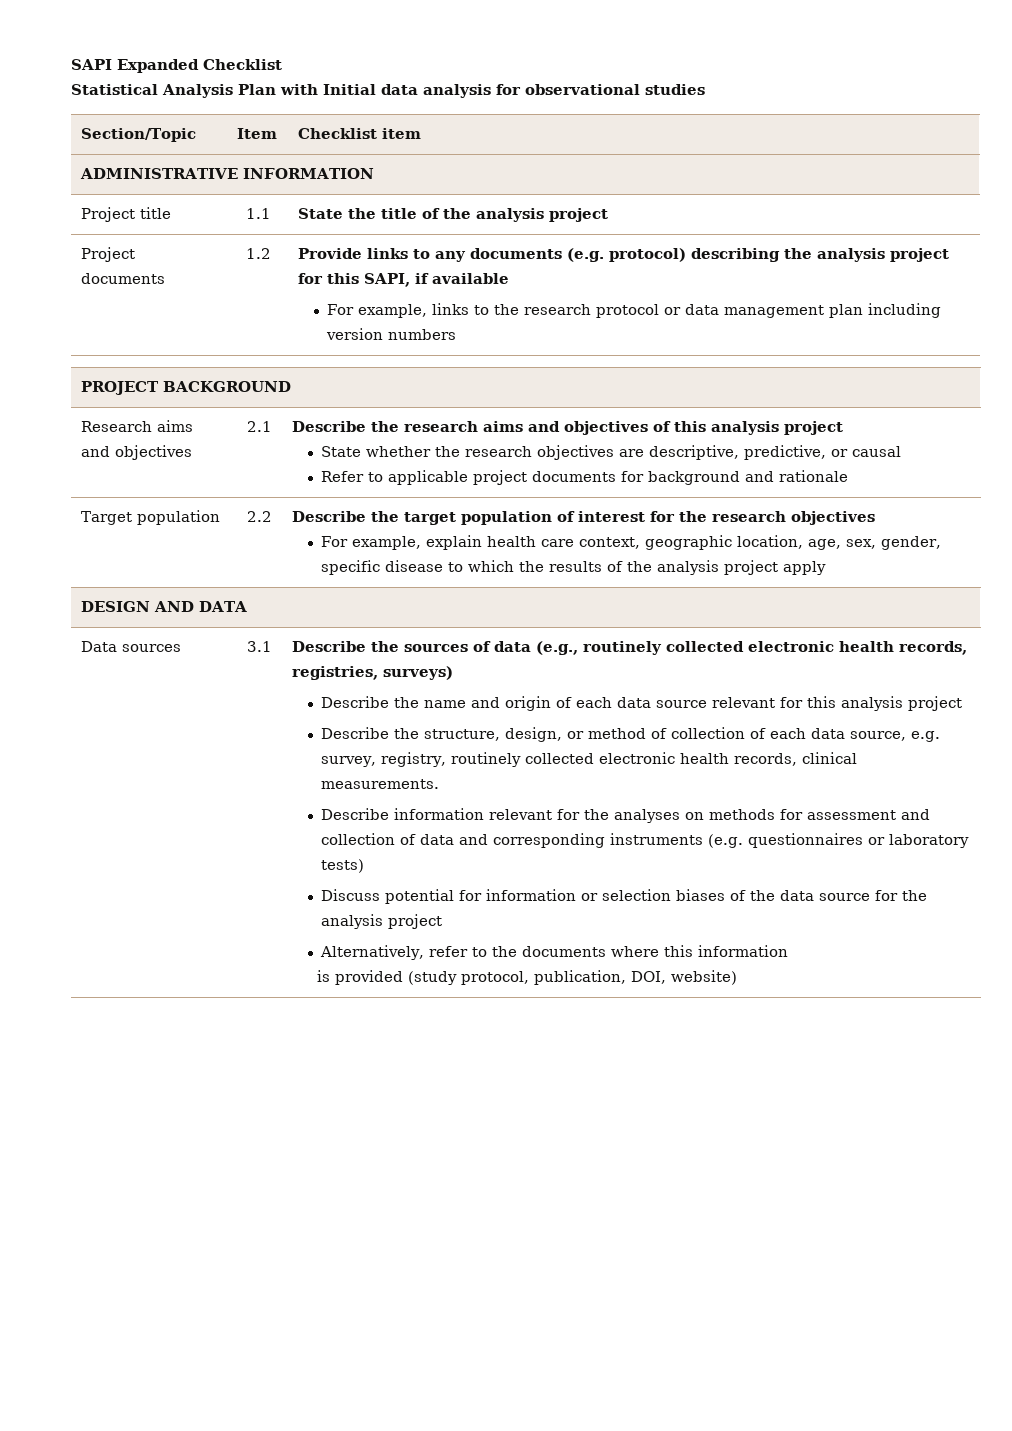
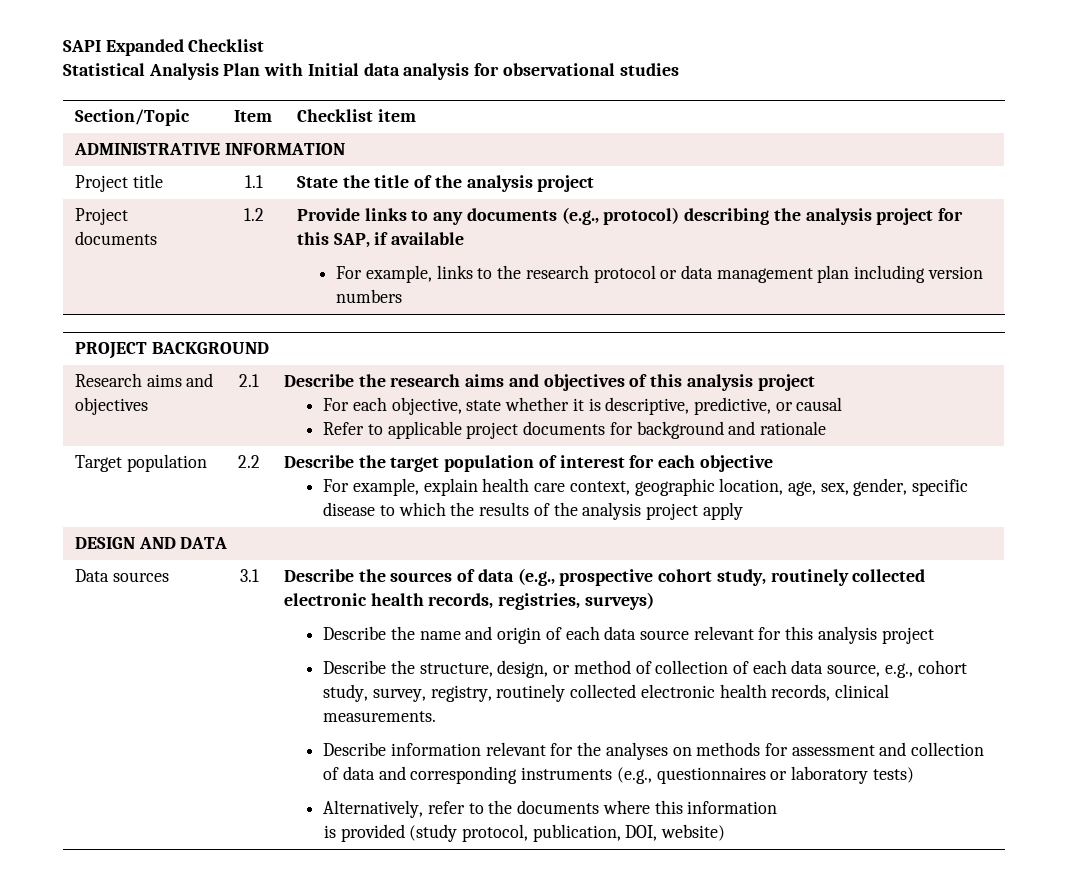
- Project documents | 1.2 | Provide links to any documents (e.g. protocol) describing the analysis project for this SAPI, if available
+ Project documents | 1.2 | Provide links to any documents (e.g., protocol) describing the analysis project for this SAP, if available
  Research aims and objectives | 2.1 | Describe the research aims and objectives of this analysis project
- State whether the research objectives are descriptive, predictive, or causal
+ For each objective, state whether it is descriptive, predictive, or causal
- Target population | 2.2 | Describe the target population of interest for the research objectives
+ Target population | 2.2 | Describe the target population of interest for each objective
- Describe the sources of data (e.g., routinely collected electronic health records, registries, surveys)
+ Describe the sources of data (e.g., prospective cohort study, routinely collected electronic health records, registries, surveys)
- Describe the structure, design, or method of collection of each data source, e.g. survey, registry, routinely collected electronic health records, clinical measurements.
+ Describe the structure, design, or method of collection of each data source, e.g., cohort study, survey, registry, routinely collected electronic health records, clinical measurements.
- Describe information relevant for the analyses on methods for assessment and collection of data and corresponding instruments (e.g. questionnaires or laboratory tests)
+ Describe information relevant for the analyses on methods for assessment and collection of data and corresponding instruments (e.g., questionnaires or laboratory tests)
- Discuss potential for information or selection biases of the data source for the analysis project

